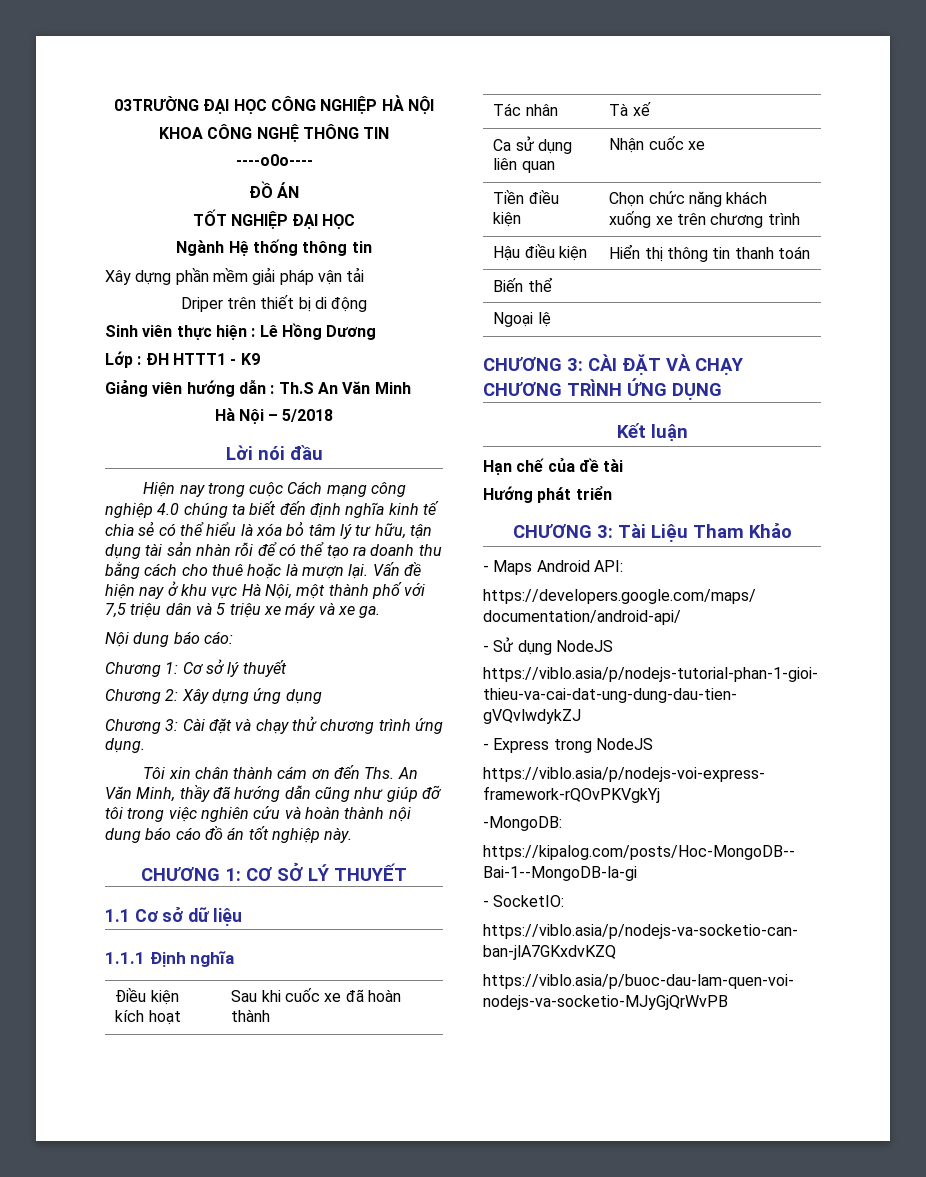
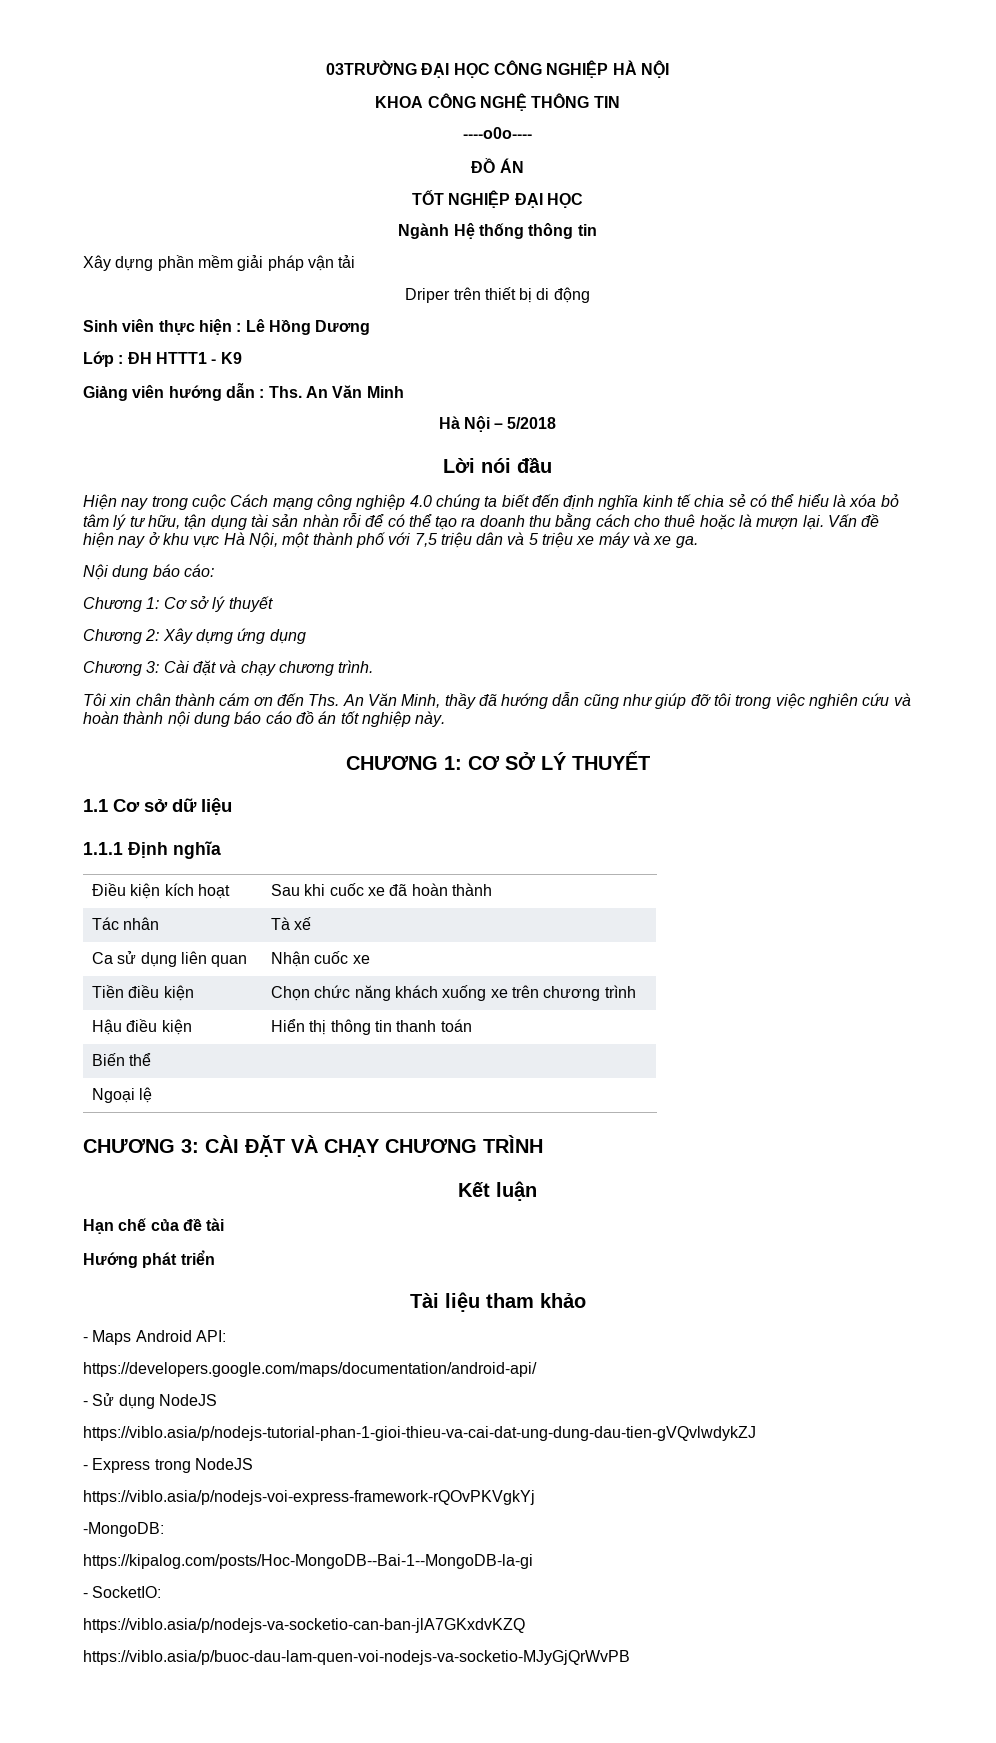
- Giảng viên hướng dẫn : Th.S An Văn Minh
+ Giảng viên hướng dẫn : Ths. An Văn Minh
- Chương 3: Cài đặt và chạy thử chương trình ứng dụng.
+ Chương 3: Cài đặt và chạy chương trình.
- CHƯƠNG 3: CÀI ĐẶT VÀ CHẠY CHƯƠNG TRÌNH ỨNG DỤNG
+ CHƯƠNG 3: CÀI ĐẶT VÀ CHẠY CHƯƠNG TRÌNH
- CHƯƠNG 3: Tài Liệu Tham Khảo
+ Tài liệu tham khảo

